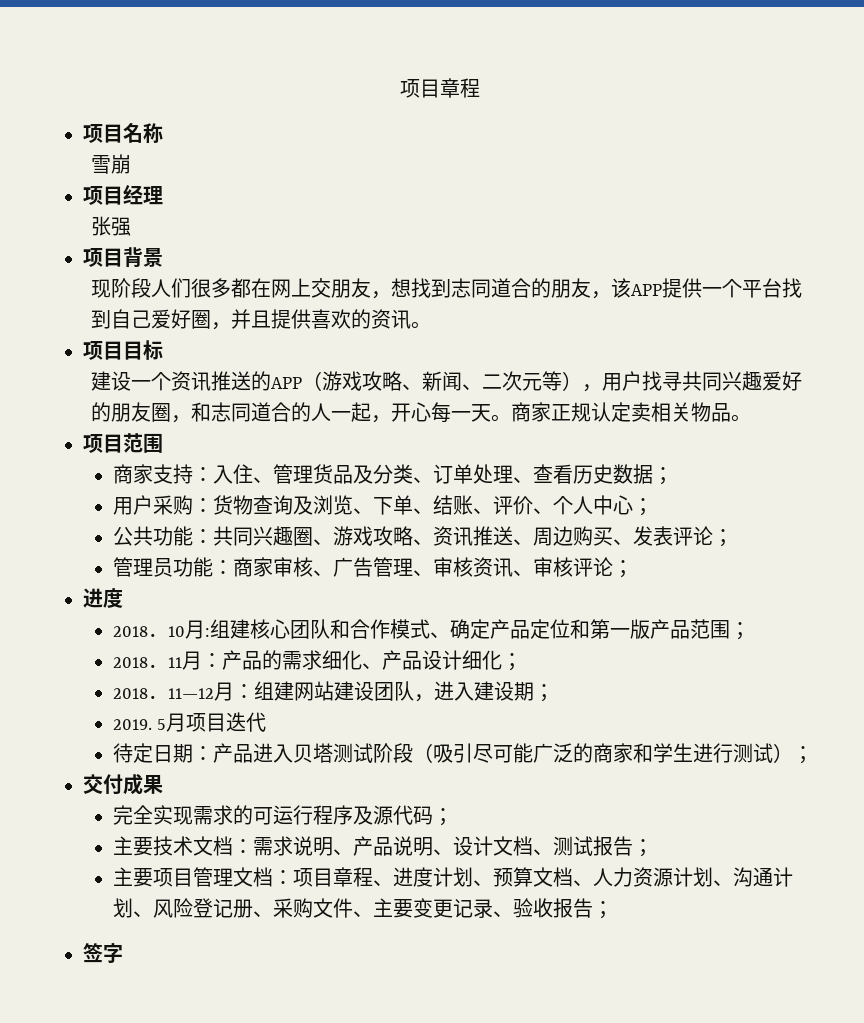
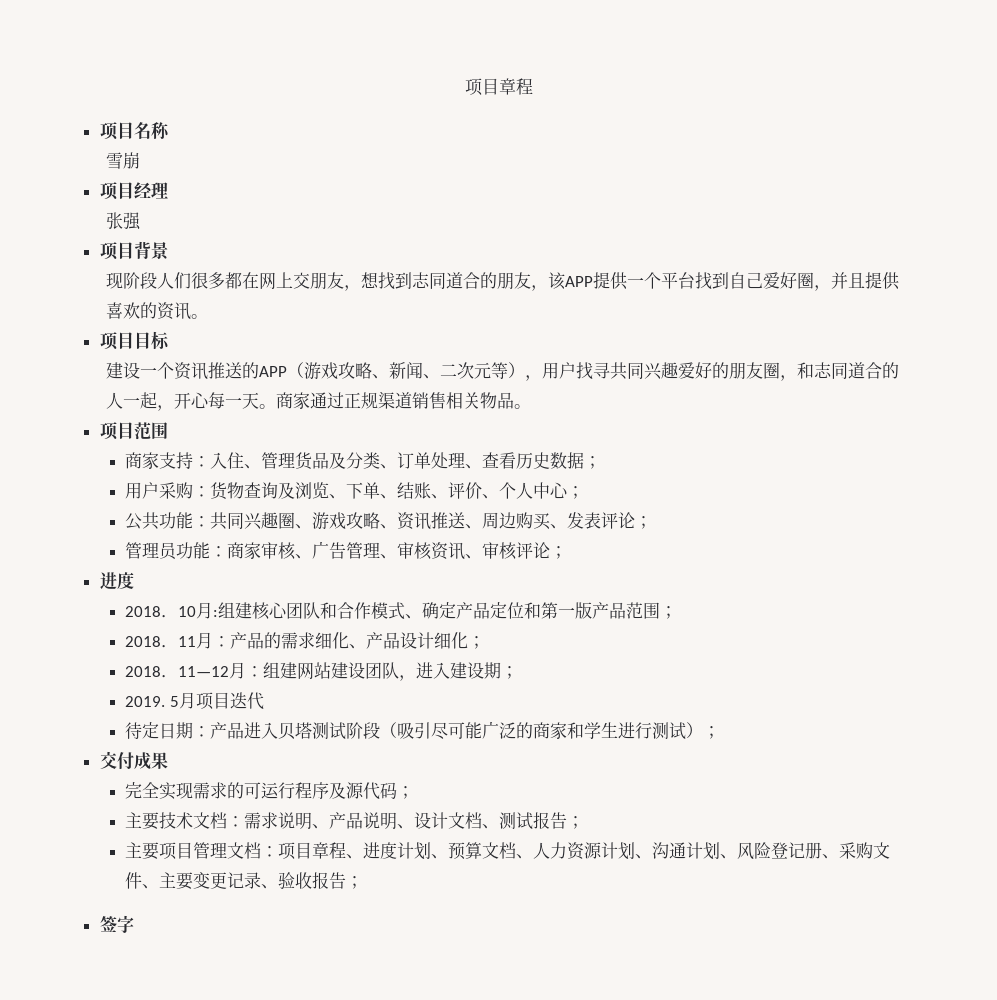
- 商家正规认定卖相关物品。
+ 商家通过正规渠道销售相关物品。

